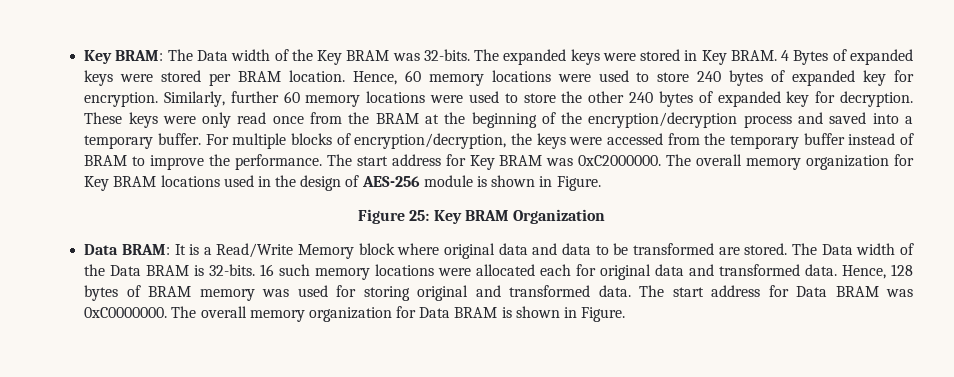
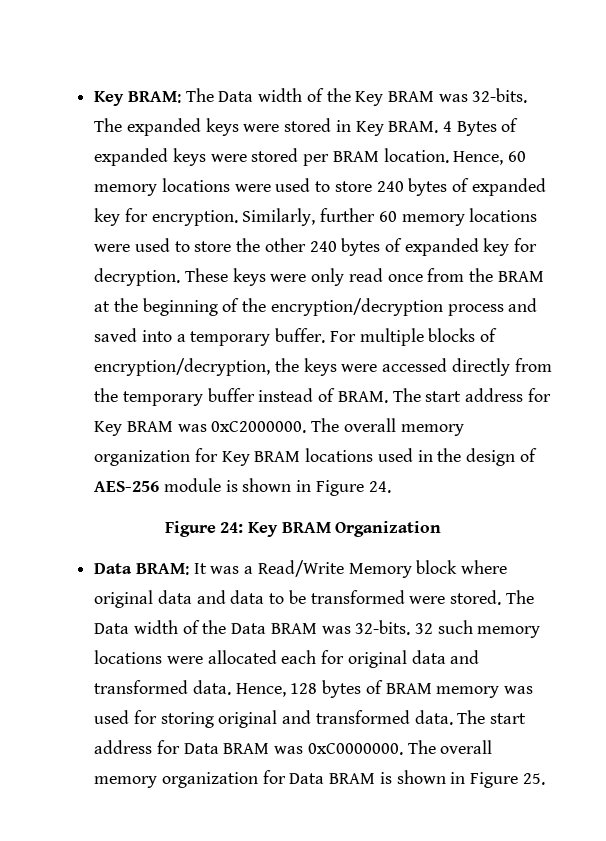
- For multiple blocks of encryption/decryption, the keys were accessed from the temporary buffer instead of BRAM to improve the performance.
+ For multiple blocks of encryption/decryption, the keys were accessed directly from the temporary buffer instead of BRAM.
- The overall memory organization for Key BRAM locations used in the design of AES-256 module is shown in Figure.
- Figure 25: Key BRAM Organization
+ The overall memory organization for Key BRAM locations used in the design of AES-256 module is shown in Figure 24.
+ Figure 24: Key BRAM Organization
- Data BRAM: It is a Read/Write Memory block where original data and data to be transformed are stored.
+ Data BRAM: It was a Read/Write Memory block where original data and data to be transformed were stored.
- The Data width of the Data BRAM is 32-bits. 16 such memory locations were allocated each for original data and transformed data.
+ The Data width of the Data BRAM was 32-bits. 32 such memory locations were allocated each for original data and transformed data.
- The overall memory organization for Data BRAM is shown in Figure.
+ The overall memory organization for Data BRAM is shown in Figure 25.

